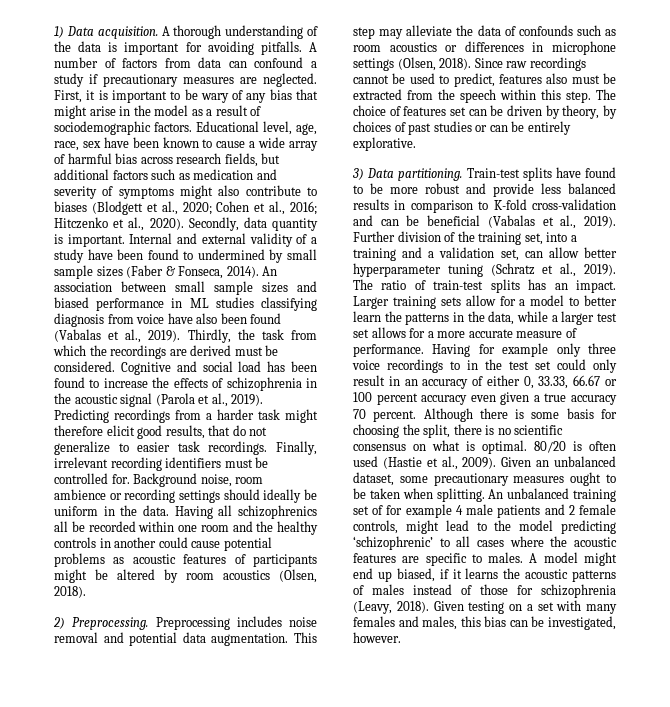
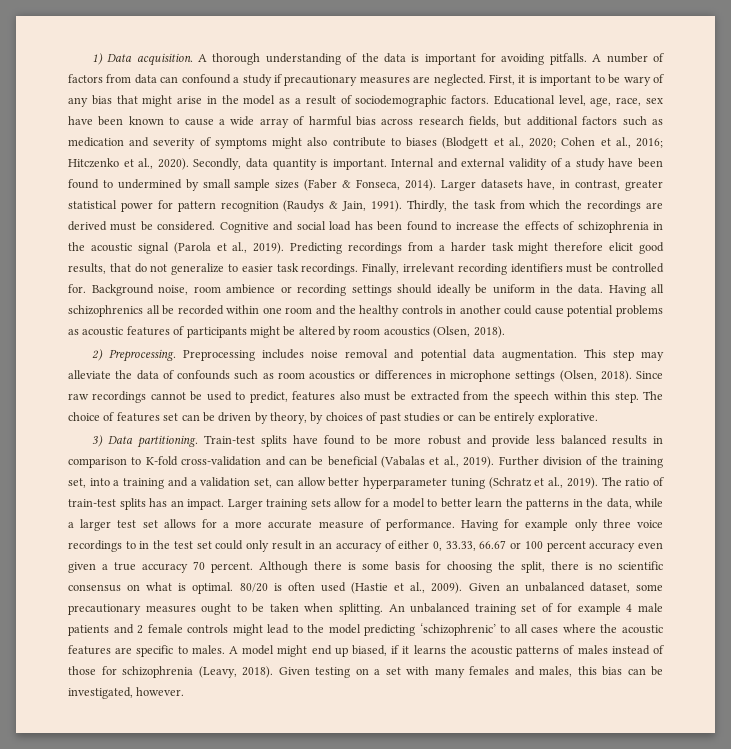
- An association between small sample sizes and biased performance in ML studies classifying diagnosis from voice have also been found (Vabalas et al., 2019).
+ Larger datasets have, in contrast, greater statistical power for pattern recognition (Raudys & Jain, 1991).
- An unbalanced training set of for example 4 male patients and 2 female controls, might lead to the model predicting ‘schizophrenic’ to all cases where the acoustic features are specific to males.
+ An unbalanced training set of for example 4 male patients and 2 female controls might lead to the model predicting ‘schizophrenic’ to all cases where the acoustic features are specific to males.

